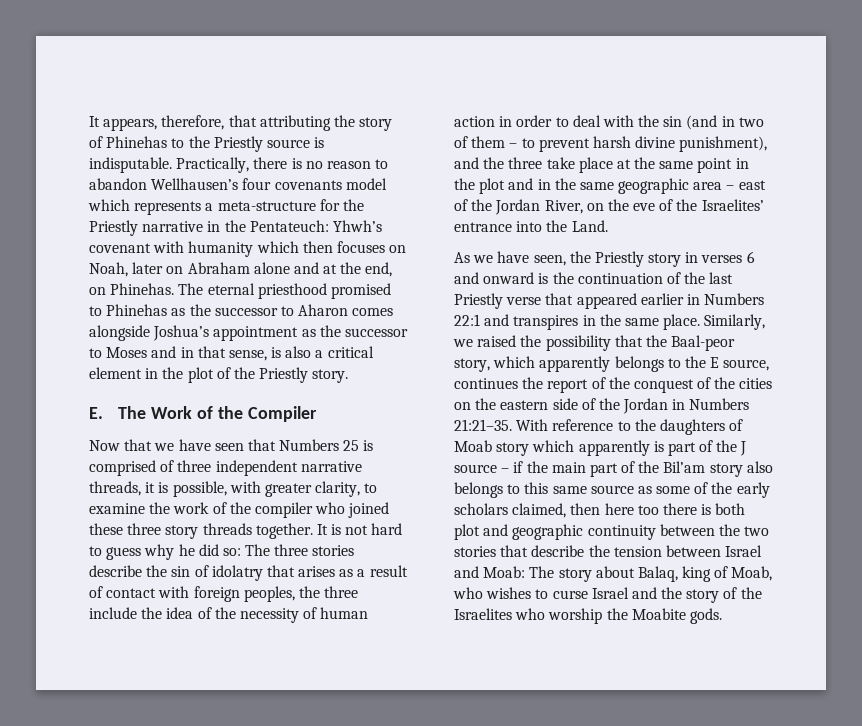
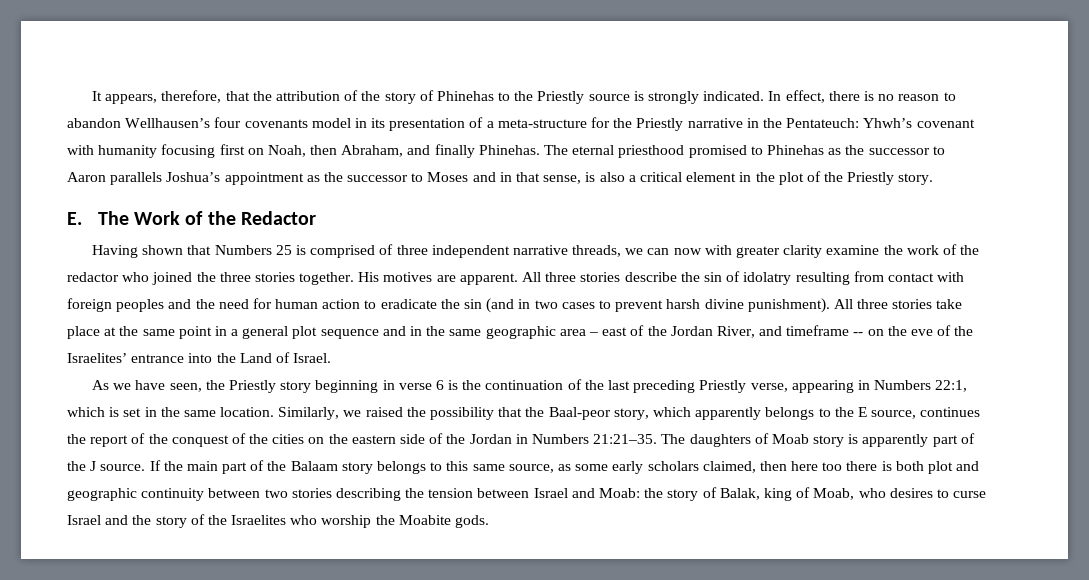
- It appears, therefore, that attributing the story of Phinehas to the Priestly source is indisputable. Practically, there is no reason to abandon Wellhausen’s four covenants model which represents a meta-structure for the Priestly narrative in the Pentateuch: Yhwh’s covenant with humanity which then focuses on Noah, later on Abraham alone and at the end, on Phinehas.
+ It appears, therefore, that the attribution of the story of Phinehas to the Priestly source is strongly indicated. In effect, there is no reason to abandon Wellhausen’s four covenants model in its presentation of a meta-structure for the Priestly narrative in the Pentateuch: Yhwh’s covenant with humanity focusing first on Noah, then Abraham, and finally Phinehas.
- The eternal priesthood promised to Phinehas as the successor to Aharon comes alongside Joshua’s appointment as the successor to Moses and in that sense, is also a critical element in the plot of the Priestly story.
+ The eternal priesthood promised to Phinehas as the successor to Aaron parallels Joshua’s appointment as the successor to Moses and in that sense, is also a critical element in the plot of the Priestly story.
- E. The Work of the Compiler
- Now that we have seen that Numbers 25 is comprised of three independent narrative threads, it is possible, with greater clarity, to examine the work of the compiler who joined these three story threads together. It is not hard to guess why he did so: The three stories describe the sin of idolatry that arises as a result of contact with foreign peoples, the three include the idea of the necessity of human action in order to deal with the sin (and in two of them – to prevent harsh divine punishment), and the three take place at the same point in the plot and in the same geographic area – east of the Jordan River, on the eve of the Israelites’ entrance into the Land.
+ E. The Work of the Redactor
+ Having shown that Numbers 25 is comprised of three independent narrative threads, we can now with greater clarity examine the work of the redactor who joined the three stories together. His motives are apparent. All three stories describe the sin of idolatry resulting from contact with foreign peoples and the need for human action to eradicate the sin (and in two cases to prevent harsh divine punishment). All three stories take place at the same point in a general plot sequence and in the same geographic area – east of the Jordan River, and timeframe -- on the eve of the Israelites’ entrance into the Land of Israel.
- As we have seen, the Priestly story in verses 6 and onward is the continuation of the last Priestly verse that appeared earlier in Numbers 22:1 and transpires in the same place.
+ As we have seen, the Priestly story beginning in verse 6 is the continuation of the last preceding Priestly verse, appearing in Numbers 22:1, which is set in the same location.
- With reference to the daughters of Moab story which apparently is part of the J source – if the main part of the Bil’am story also belongs to this same source as some of the early scholars claimed, then here too there is both plot and geographic continuity between the two stories that describe the tension between Israel and Moab: The story about Balaq, king of Moab, who wishes to curse Israel and the story of the Israelites who worship the Moabite gods.
+ The daughters of Moab story is apparently part of the J source. If the main part of the Balaam story belongs to this same source, as some early scholars claimed, then here too there is both plot and geographic continuity between two stories describing the tension between Israel and Moab: the story of Balak, king of Moab, who desires to curse Israel and the story of the Israelites who worship the Moabite gods.

